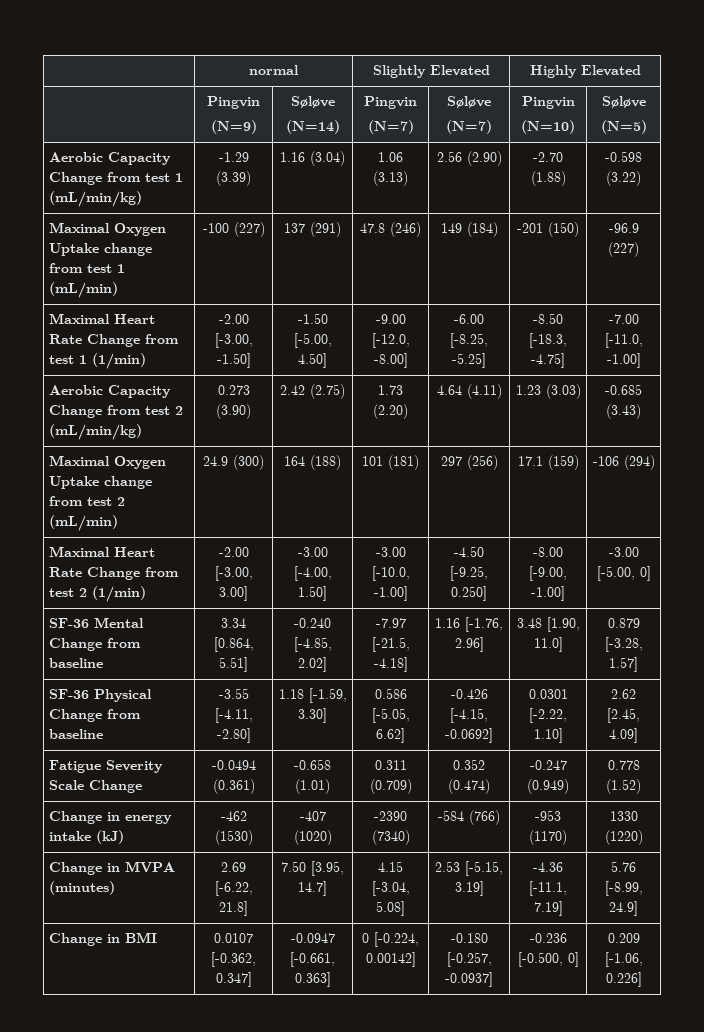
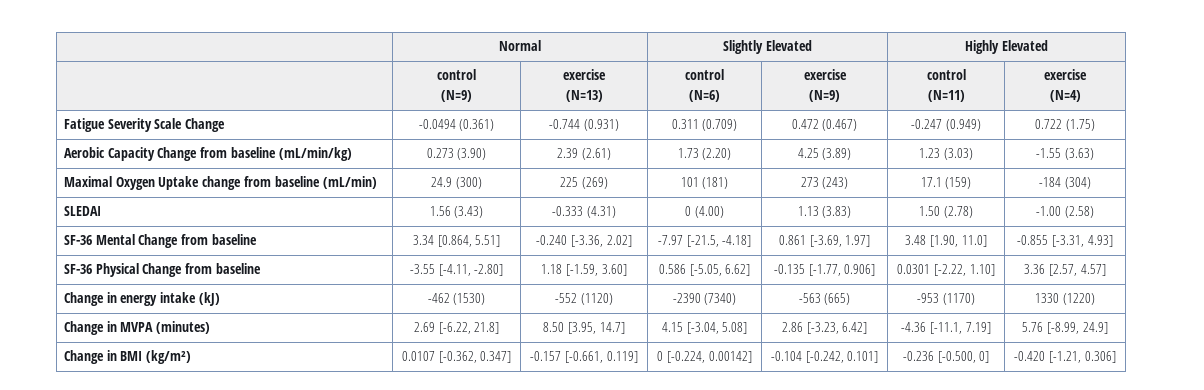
- | normal | Slightly Elevated | Highly Elevated
- | Pingvin
- (N=9) | Søløve
- (N=14) | Pingvin
- (N=7) | Søløve
- (N=7) | Pingvin
- (N=10) | Søløve
- (N=5)
- Aerobic Capacity Change from test 1 (mL/min/kg) | -1.29 (3.39) | 1.16 (3.04) | 1.06 (3.13) | 2.56 (2.90) | -2.70 (1.88) | -0.598 (3.22)
- Maximal Oxygen Uptake change from test 1 (mL/min) | -100 (227) | 137 (291) | 47.8 (246) | 149 (184) | -201 (150) | -96.9 (227)
- Maximal Heart Rate Change from test 1 (1/min) | -2.00 [-3.00, -1.50] | -1.50 [-5.00, 4.50] | -9.00 [-12.0, -8.00] | -6.00 [-8.25, -5.25] | -8.50 [-18.3, -4.75] | -7.00 [-11.0, -1.00]
- Aerobic Capacity Change from test 2 (mL/min/kg) | 0.273 (3.90) | 2.42 (2.75) | 1.73 (2.20) | 4.64 (4.11) | 1.23 (3.03) | -0.685 (3.43)
- Maximal Oxygen Uptake change from test 2 (mL/min) | 24.9 (300) | 164 (188) | 101 (181) | 297 (256) | 17.1 (159) | -106 (294)
- Maximal Heart Rate Change from test 2 (1/min) | -2.00 [-3.00, 3.00] | -3.00 [-4.00, 1.50] | -3.00 [-10.0, -1.00] | -4.50 [-9.25, 0.250] | -8.00 [-9.00, -1.00] | -3.00 [-5.00, 0]
+ | Normal | Slightly Elevated | Highly Elevated
+ | control
+ (N=9) | exercise
+ (N=13) | control
+ (N=6) | exercise
+ (N=9) | control
+ (N=11) | exercise
+ (N=4)
+ Fatigue Severity Scale Change | -0.0494 (0.361) | -0.744 (0.931) | 0.311 (0.709) | 0.472 (0.467) | -0.247 (0.949) | 0.722 (1.75)
+ Aerobic Capacity Change from baseline (mL/min/kg) | 0.273 (3.90) | 2.39 (2.61) | 1.73 (2.20) | 4.25 (3.89) | 1.23 (3.03) | -1.55 (3.63)
+ Maximal Oxygen Uptake change from baseline (mL/min) | 24.9 (300) | 225 (269) | 101 (181) | 273 (243) | 17.1 (159) | -184 (304)
+ SLEDAI | 1.56 (3.43) | -0.333 (4.31) | 0 (4.00) | 1.13 (3.83) | 1.50 (2.78) | -1.00 (2.58)
- SF-36 Mental Change from baseline | 3.34 [0.864, 5.51] | -0.240 [-4.85, 2.02] | -7.97 [-21.5, -4.18] | 1.16 [-1.76, 2.96] | 3.48 [1.90, 11.0] | 0.879 [-3.28, 1.57]
+ SF-36 Mental Change from baseline | 3.34 [0.864, 5.51] | -0.240 [-3.36, 2.02] | -7.97 [-21.5, -4.18] | 0.861 [-3.69, 1.97] | 3.48 [1.90, 11.0] | -0.855 [-3.31, 4.93]
- SF-36 Physical Change from baseline | -3.55 [-4.11, -2.80] | 1.18 [-1.59, 3.30] | 0.586 [-5.05, 6.62] | -0.426 [-4.15, -0.0692] | 0.0301 [-2.22, 1.10] | 2.62 [2.45, 4.09]
- Fatigue Severity Scale Change | -0.0494 (0.361) | -0.658 (1.01) | 0.311 (0.709) | 0.352 (0.474) | -0.247 (0.949) | 0.778 (1.52)
+ SF-36 Physical Change from baseline | -3.55 [-4.11, -2.80] | 1.18 [-1.59, 3.60] | 0.586 [-5.05, 6.62] | -0.135 [-1.77, 0.906] | 0.0301 [-2.22, 1.10] | 3.36 [2.57, 4.57]
- Change in energy intake (kJ) | -462 (1530) | -407 (1020) | -2390 (7340) | -584 (766) | -953 (1170) | 1330 (1220)
+ Change in energy intake (kJ) | -462 (1530) | -552 (1120) | -2390 (7340) | -563 (665) | -953 (1170) | 1330 (1220)
- Change in MVPA (minutes) | 2.69 [-6.22, 21.8] | 7.50 [3.95, 14.7] | 4.15 [-3.04, 5.08] | 2.53 [-5.15, 3.19] | -4.36 [-11.1, 7.19] | 5.76 [-8.99, 24.9]
+ Change in MVPA (minutes) | 2.69 [-6.22, 21.8] | 8.50 [3.95, 14.7] | 4.15 [-3.04, 5.08] | 2.86 [-3.23, 6.42] | -4.36 [-11.1, 7.19] | 5.76 [-8.99, 24.9]
- Change in BMI | 0.0107 [-0.362, 0.347] | -0.0947 [-0.661, 0.363] | 0 [-0.224, 0.00142] | -0.180 [-0.257, -0.0937] | -0.236 [-0.500, 0] | 0.209 [-1.06, 0.226]
+ Change in BMI (kg/m²) | 0.0107 [-0.362, 0.347] | -0.157 [-0.661, 0.119] | 0 [-0.224, 0.00142] | -0.104 [-0.242, 0.101] | -0.236 [-0.500, 0] | -0.420 [-1.21, 0.306]

